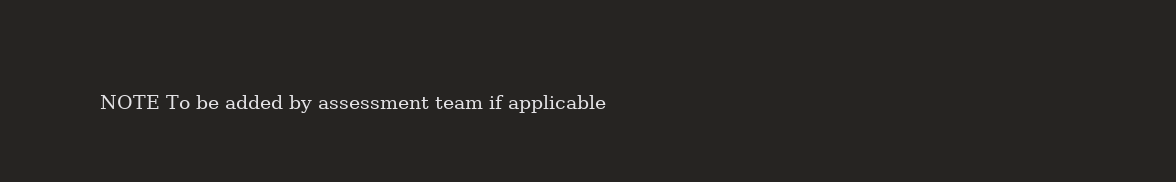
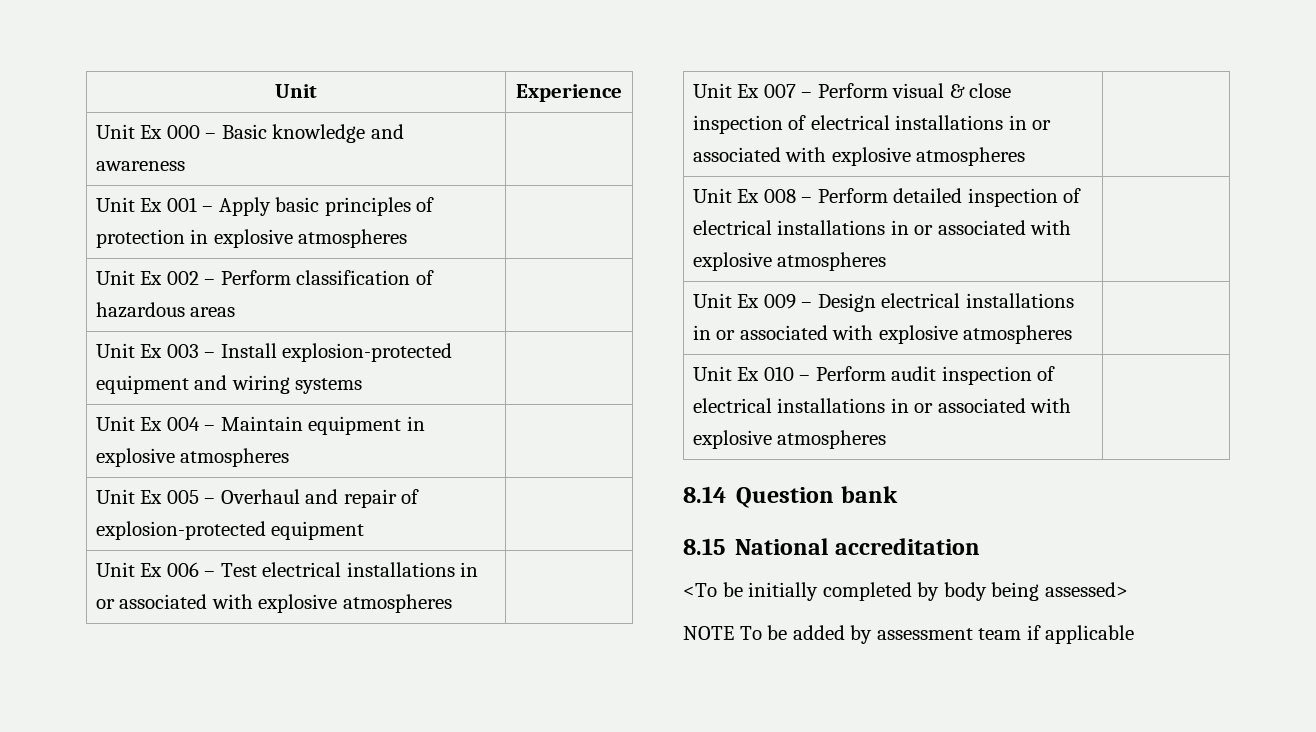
+ Unit | Experience
+ Unit Ex 000 – Basic knowledge and awareness |
+ Unit Ex 001 – Apply basic principles of protection in explosive atmospheres |
+ Unit Ex 002 – Perform classification of hazardous areas |
+ Unit Ex 003 – Install explosion-protected equipment and wiring systems |
+ Unit Ex 004 – Maintain equipment in explosive atmospheres |
+ Unit Ex 005 – Overhaul and repair of explosion-protected equipment |
+ Unit Ex 006 – Test electrical installations in or associated with explosive atmospheres |
+ Unit Ex 007 – Perform visual & close inspection of electrical installations in or associated with explosive atmospheres |
+ Unit Ex 008 – Perform detailed inspection of electrical installations in or associated with explosive atmospheres |
+ Unit Ex 009 – Design electrical installations in or associated with explosive atmospheres |
+ Unit Ex 010 – Perform audit inspection of electrical installations in or associated with explosive atmospheres |
+ 8.14 Question bank
+ 8.15 National accreditation
+ <To be initially completed by body being assessed>

